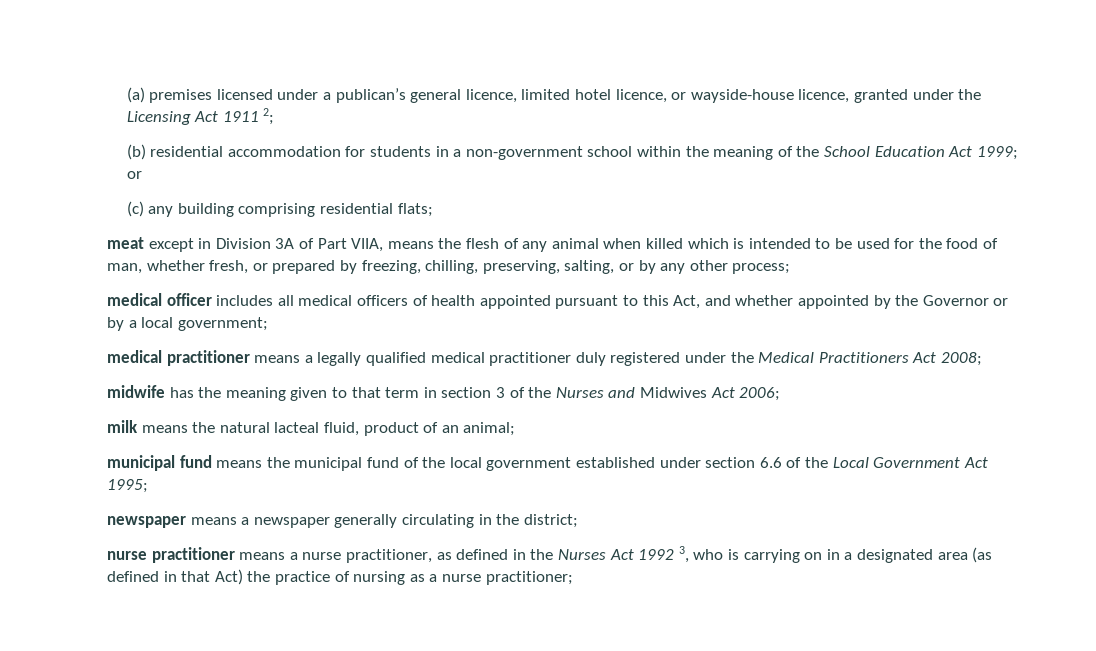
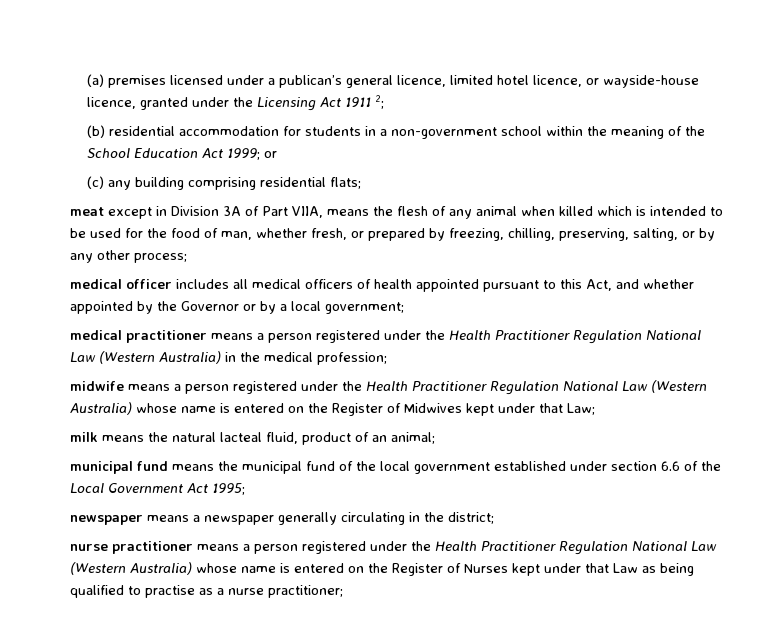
- medical practitioner means a legally qualified medical practitioner duly registered under the Medical Practitioners Act 2008;
- midwife has the meaning given to that term in section 3 of the Nurses and Midwives Act 2006;
+ medical practitioner means a person registered under the Health Practitioner Regulation National Law (Western Australia) in the medical profession;
+ midwife means a person registered under the Health Practitioner Regulation National Law (Western Australia) whose name is entered on the Register of Midwives kept under that Law;
- nurse practitioner means a nurse practitioner, as defined in the Nurses Act 1992 3, who is carrying on in a designated area (as defined in that Act) the practice of nursing as a nurse practitioner;
+ nurse practitioner means a person registered under the Health Practitioner Regulation National Law (Western Australia) whose name is entered on the Register of Nurses kept under that Law as being qualified to practise as a nurse practitioner;

